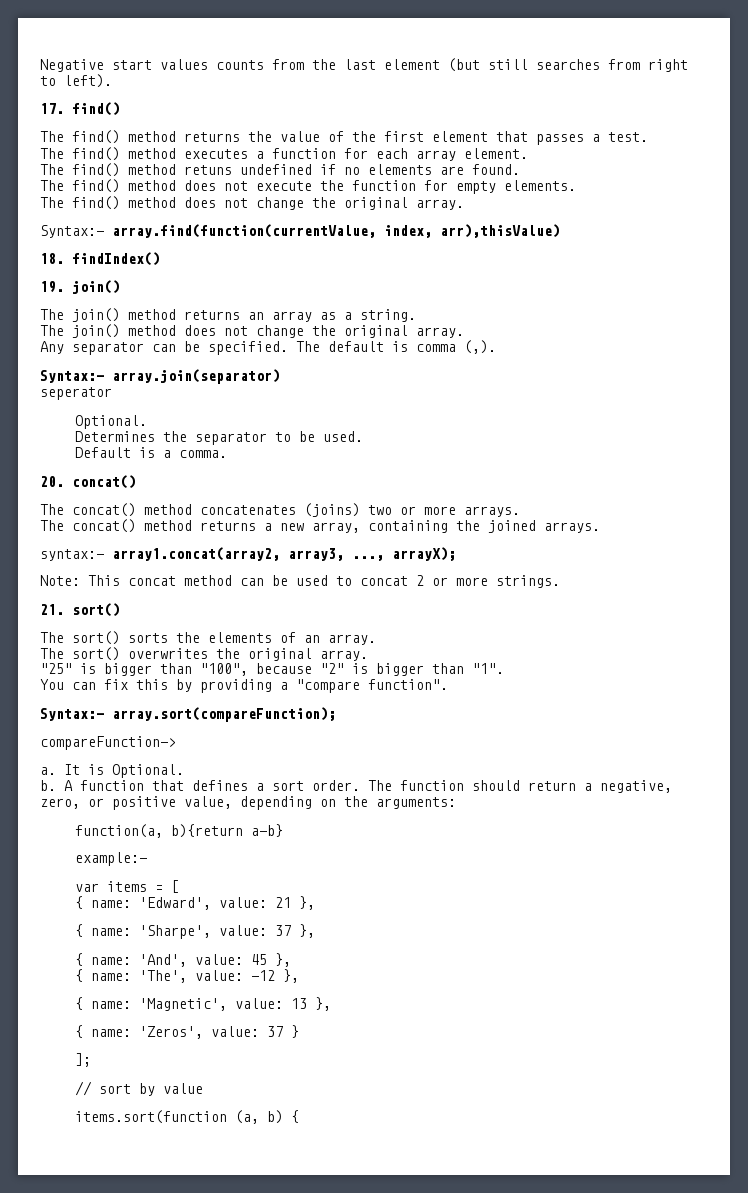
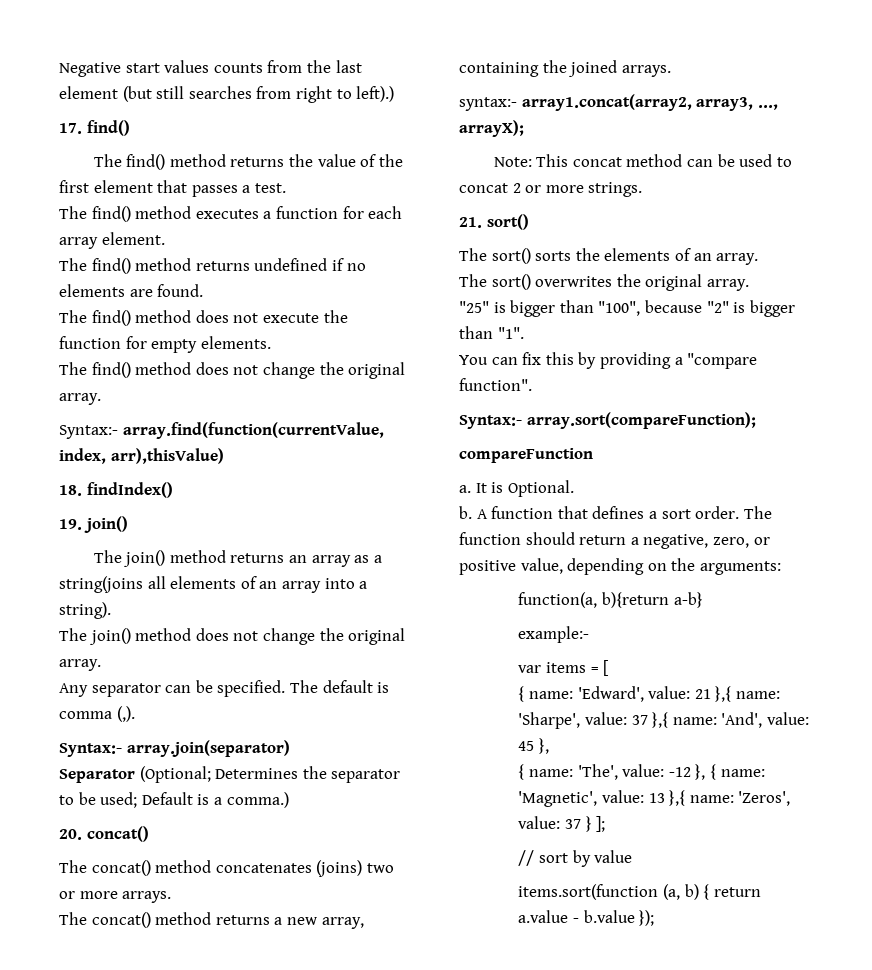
- Negative start values counts from the last element (but still searches from right to left).
+ Negative start values counts from the last element (but still searches from right to left).)
- The find() method retuns undefined if no elements are found.
+ The find() method returns undefined if no elements are found.
- The join() method returns an array as a string.
+ The join() method returns an array as a string(joins all elements of an array into a string).
- seperator
- Optional.
- Determines the separator to be used.
- Default is a comma.
+ Separator (Optional; Determines the separator to be used; Default is a comma.)
- compareFunction->
+ compareFunction
- { name: 'Edward', value: 21 },
- { name: 'Sharpe', value: 37 },
- { name: 'And', value: 45 },
+ { name: 'Edward', value: 21 },{ name: 'Sharpe', value: 37 },{ name: 'And', value: 45 },
- { name: 'The', value: -12 },
- { name: 'Magnetic', value: 13 },
- { name: 'Zeros', value: 37 }
- ];
+ { name: 'The', value: -12 }, { name: 'Magnetic', value: 13 },{ name: 'Zeros', value: 37 } ];
- items.sort(function (a, b) {
+ items.sort(function (a, b) { return a.value - b.value });

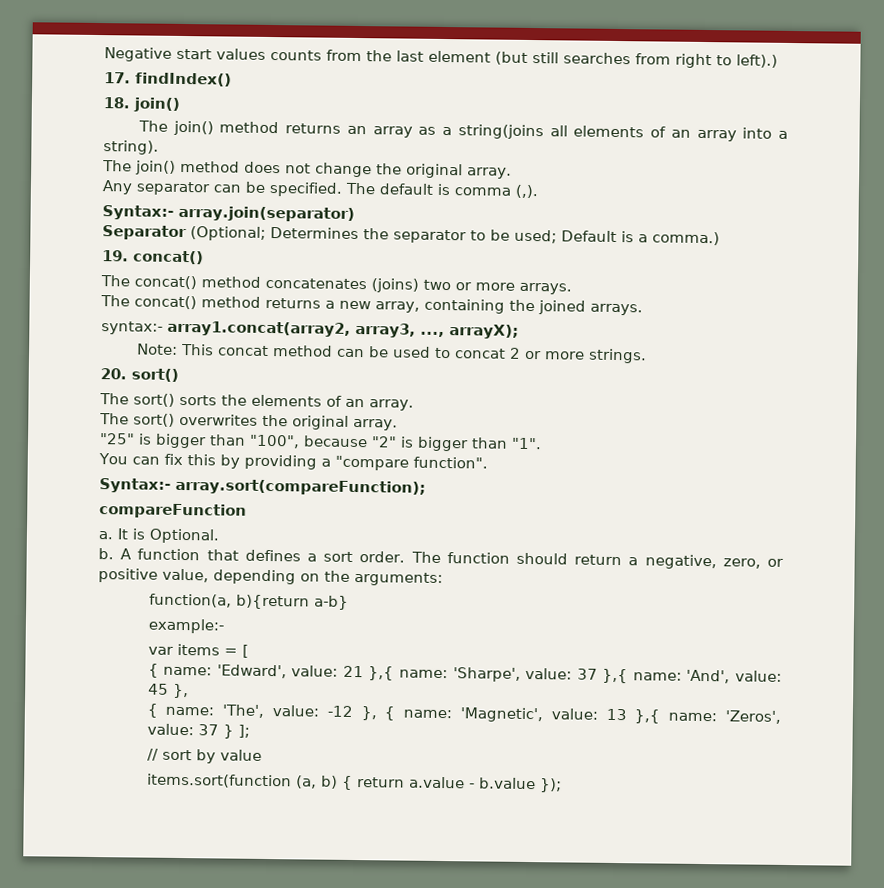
- 17. find()
- The find() method returns the value of the first element that passes a test.
- The find() method executes a function for each array element.
- The find() method returns undefined if no elements are found.
- The find() method does not execute the function for empty elements.
- The find() method does not change the original array.
- Syntax:- array.find(function(currentValue, index, arr),thisValue)
+ 17. findIndex()
- 18. findIndex()
- 19. join()
+ 18. join()
- 20. concat()
+ 19. concat()
- 21. sort()
+ 20. sort()

